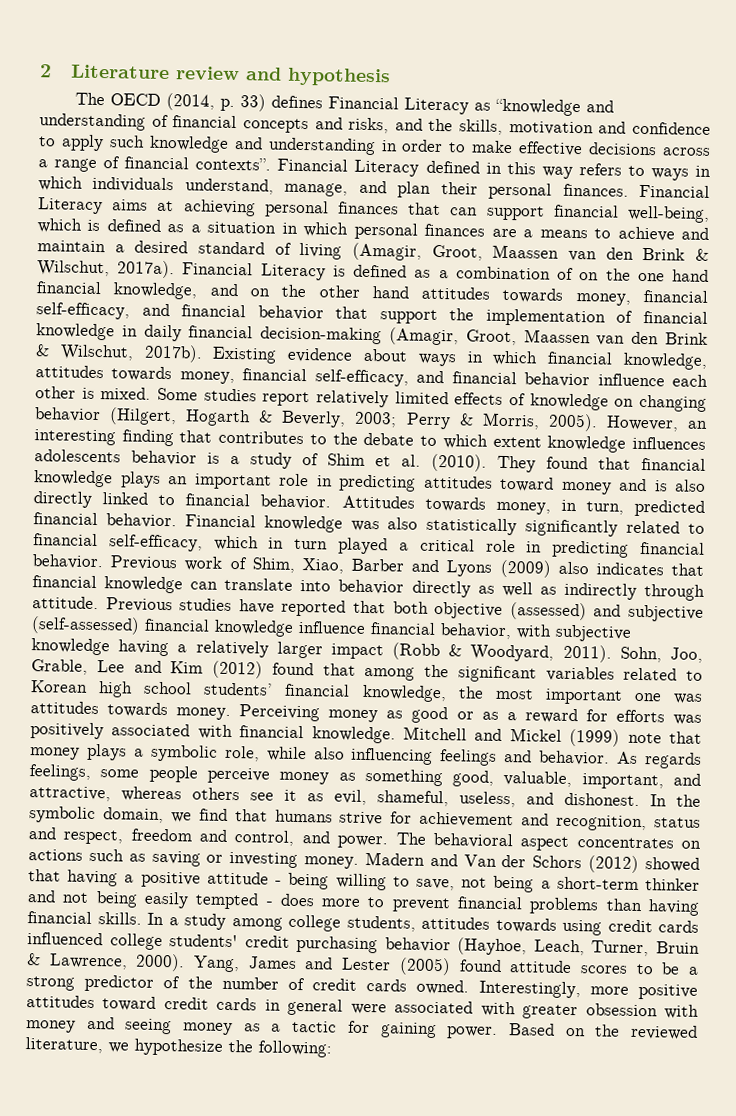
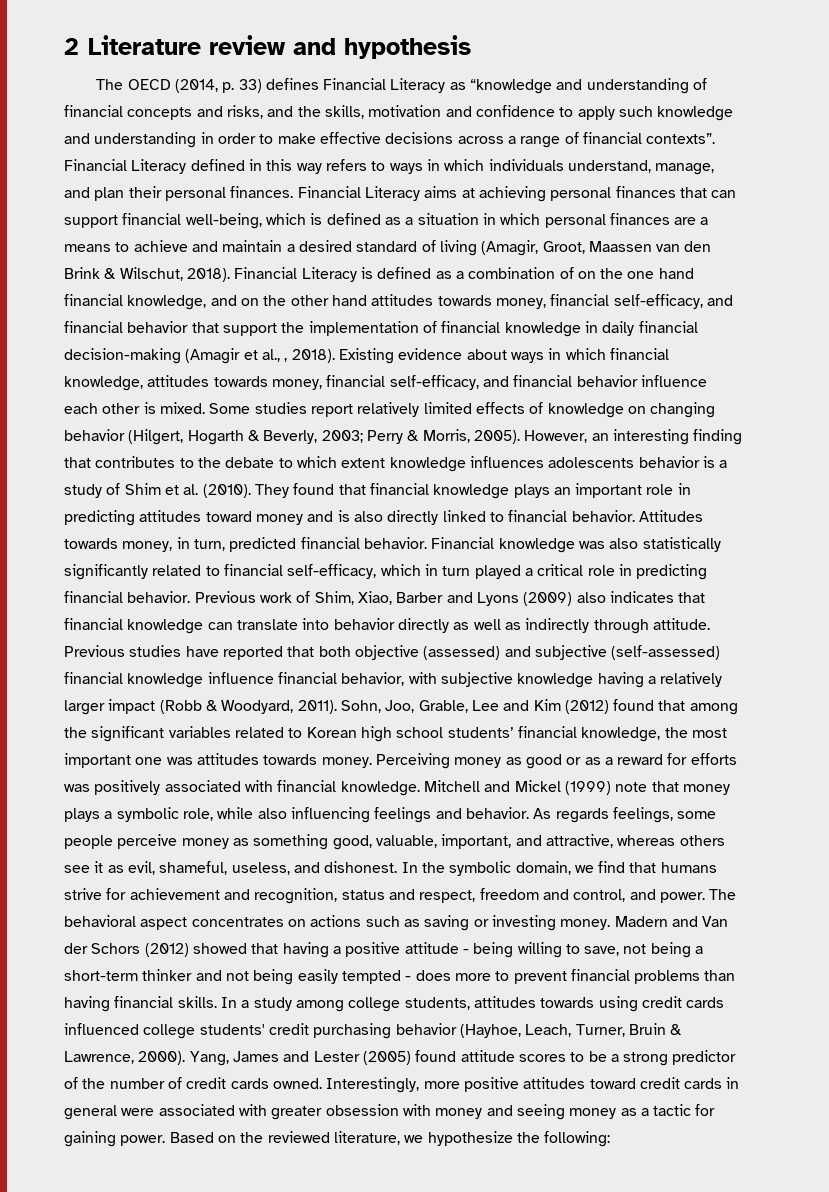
- Financial Literacy aims at achieving personal finances that can support financial well-being, which is defined as a situation in which personal finances are a means to achieve and maintain a desired standard of living (Amagir, Groot, Maassen van den Brink & Wilschut, 2017a).
+ Financial Literacy aims at achieving personal finances that can support financial well-being, which is defined as a situation in which personal finances are a means to achieve and maintain a desired standard of living (Amagir, Groot, Maassen van den Brink & Wilschut, 2018).
- Financial Literacy is defined as a combination of on the one hand financial knowledge, and on the other hand attitudes towards money, financial self-efficacy, and financial behavior that support the implementation of financial knowledge in daily financial decision-making (Amagir, Groot, Maassen van den Brink & Wilschut, 2017b).
+ Financial Literacy is defined as a combination of on the one hand financial knowledge, and on the other hand attitudes towards money, financial self-efficacy, and financial behavior that support the implementation of financial knowledge in daily financial decision-making (Amagir et al., , 2018).

